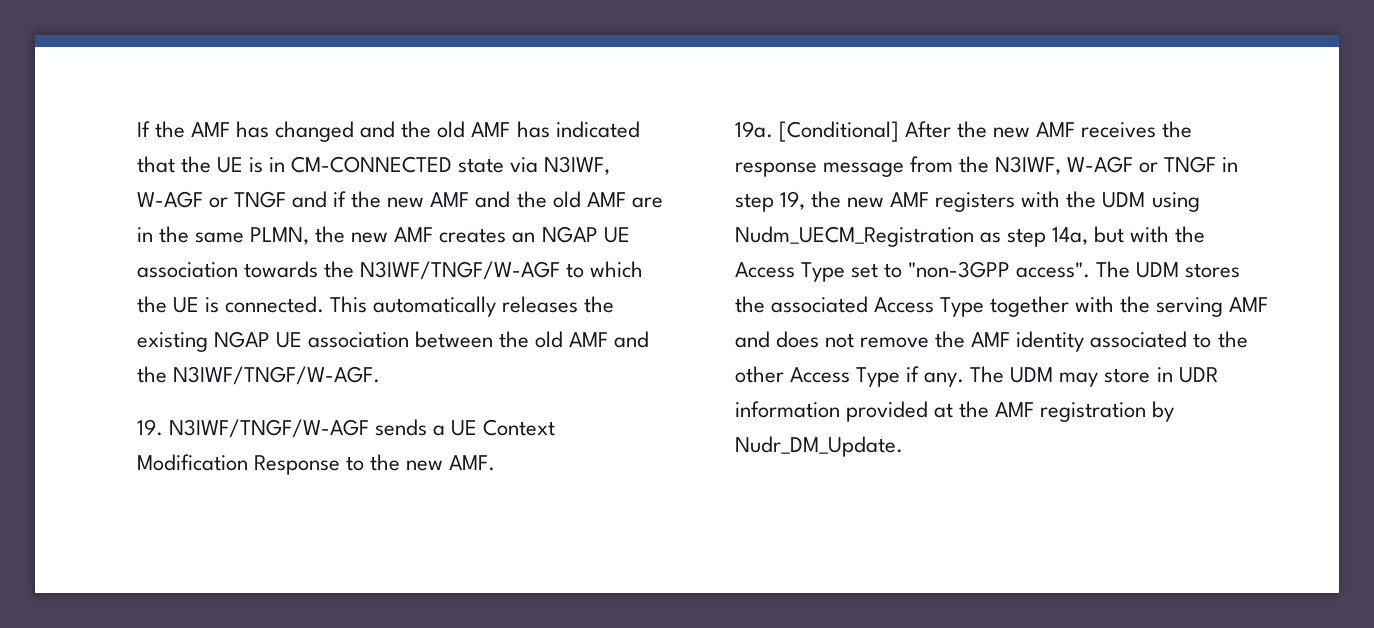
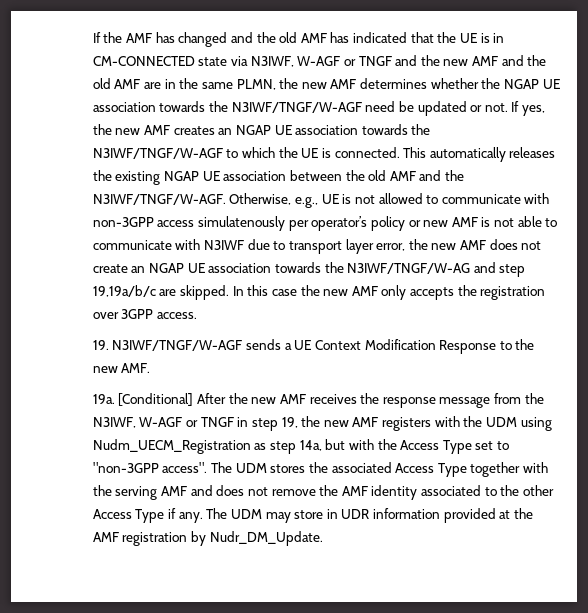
- If the AMF has changed and the old AMF has indicated that the UE is in CM-CONNECTED state via N3IWF, W-AGF or TNGF and if the new AMF and the old AMF are in the same PLMN, the new AMF creates an NGAP UE association towards the N3IWF/TNGF/W-AGF to which the UE is connected.
+ If the AMF has changed and the old AMF has indicated that the UE is in CM-CONNECTED state via N3IWF, W-AGF or TNGF and the new AMF and the old AMF are in the same PLMN, the new AMF determines whether the NGAP UE association towards the N3IWF/TNGF/W-AGF need be updated or not. If yes, the new AMF creates an NGAP UE association towards the N3IWF/TNGF/W-AGF to which the UE is connected.
+ Otherwise, e.g., UE is not allowed to communicate with non-3GPP access simulatenously per operator’s policy or new AMF is not able to communicate with N3IWF due to transport layer error, the new AMF does not create an NGAP UE association towards the N3IWF/TNGF/W-AG and step 19,19a/b/c are skipped. In this case the new AMF only accepts the registration over 3GPP access.

